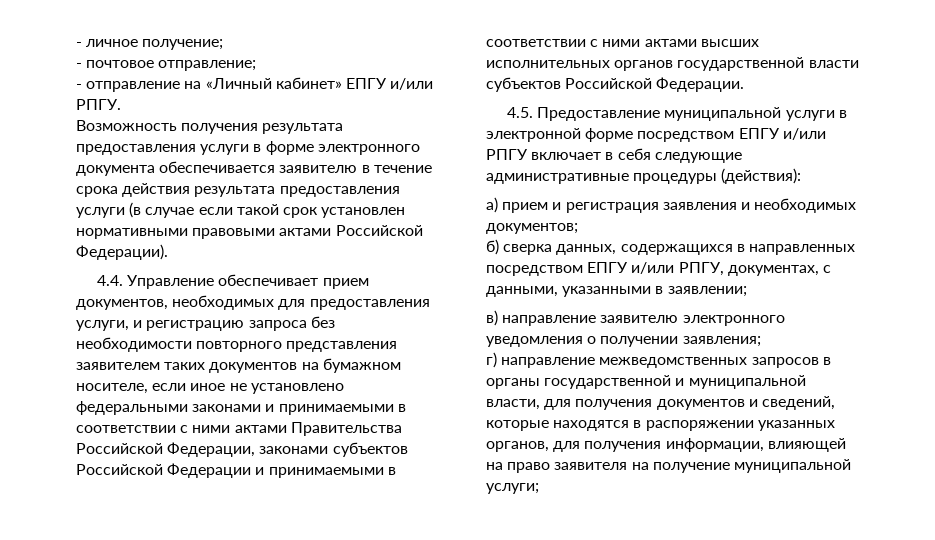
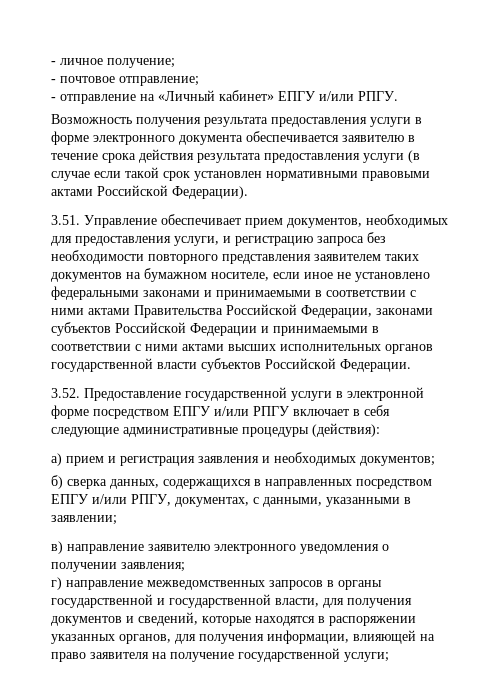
- 4.4. Управление обеспечивает прием документов, необходимых для предоставления услуги, и регистрацию запроса без необходимости повторного представления заявителем таких документов на бумажном носителе, если иное не установлено федеральными законами и принимаемыми в соответствии с ними актами Правительства Российской Федерации, законами субъектов Российской Федерации и принимаемыми в соответствии с ними актами высших исполнительных органов государственной власти субъектов Российской Федерации.
+ 3.51. Управление обеспечивает прием документов, необходимых для предоставления услуги, и регистрацию запроса без необходимости повторного представления заявителем таких документов на бумажном носителе, если иное не установлено федеральными законами и принимаемыми в соответствии с ними актами Правительства Российской Федерации, законами субъектов Российской Федерации и принимаемыми в соответствии с ними актами высших исполнительных органов государственной власти субъектов Российской Федерации.
- 4.5. Предоставление муниципальной услуги в электронной форме посредством ЕПГУ и/или РПГУ включает в себя следующие административные процедуры (действия):
+ 3.52. Предоставление государственной услуги в электронной форме посредством ЕПГУ и/или РПГУ включает в себя следующие административные процедуры (действия):
- г) направление межведомственных запросов в органы государственной и муниципальной власти, для получения документов и сведений, которые находятся в распоряжении указанных органов, для получения информации, влияющей на право заявителя на получение муниципальной услуги;
+ г) направление межведомственных запросов в органы государственной и государственной власти, для получения документов и сведений, которые находятся в распоряжении указанных органов, для получения информации, влияющей на право заявителя на получение государственной услуги;

